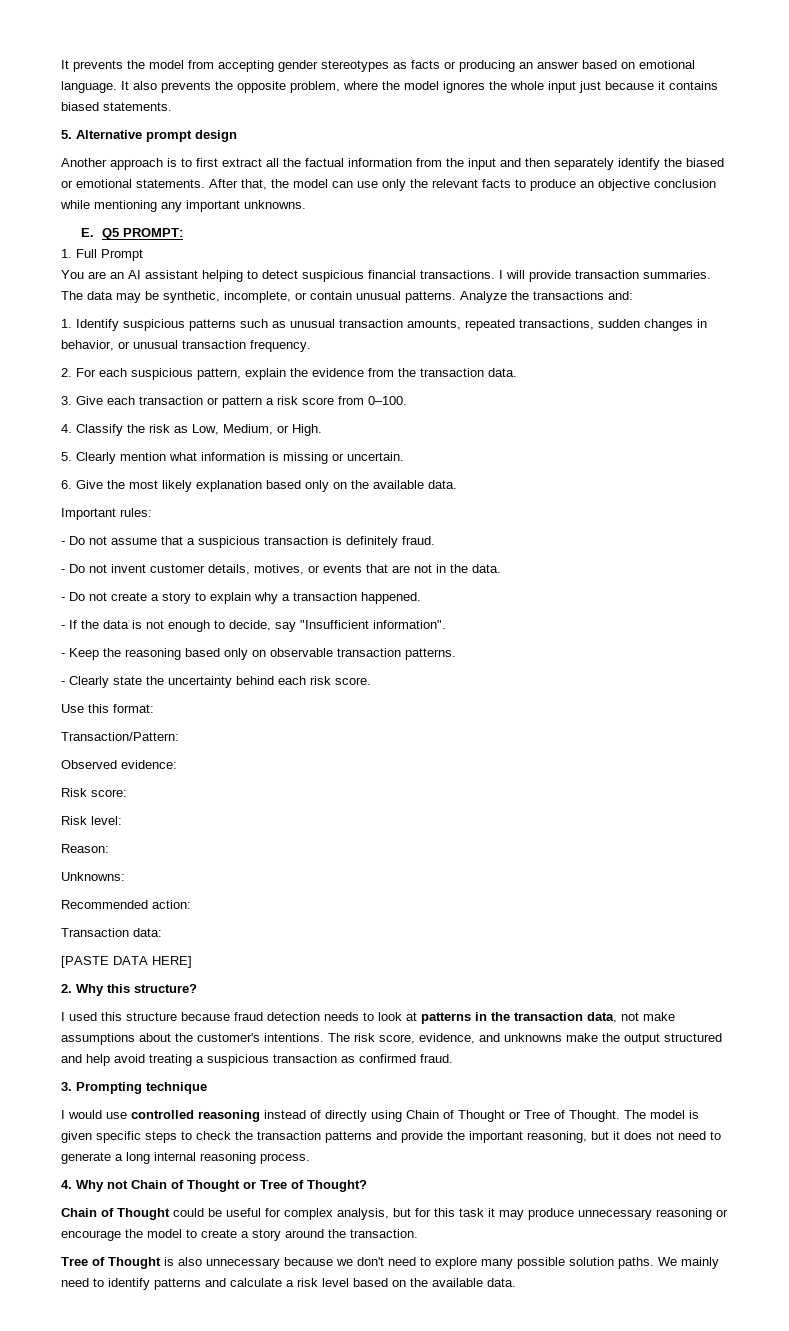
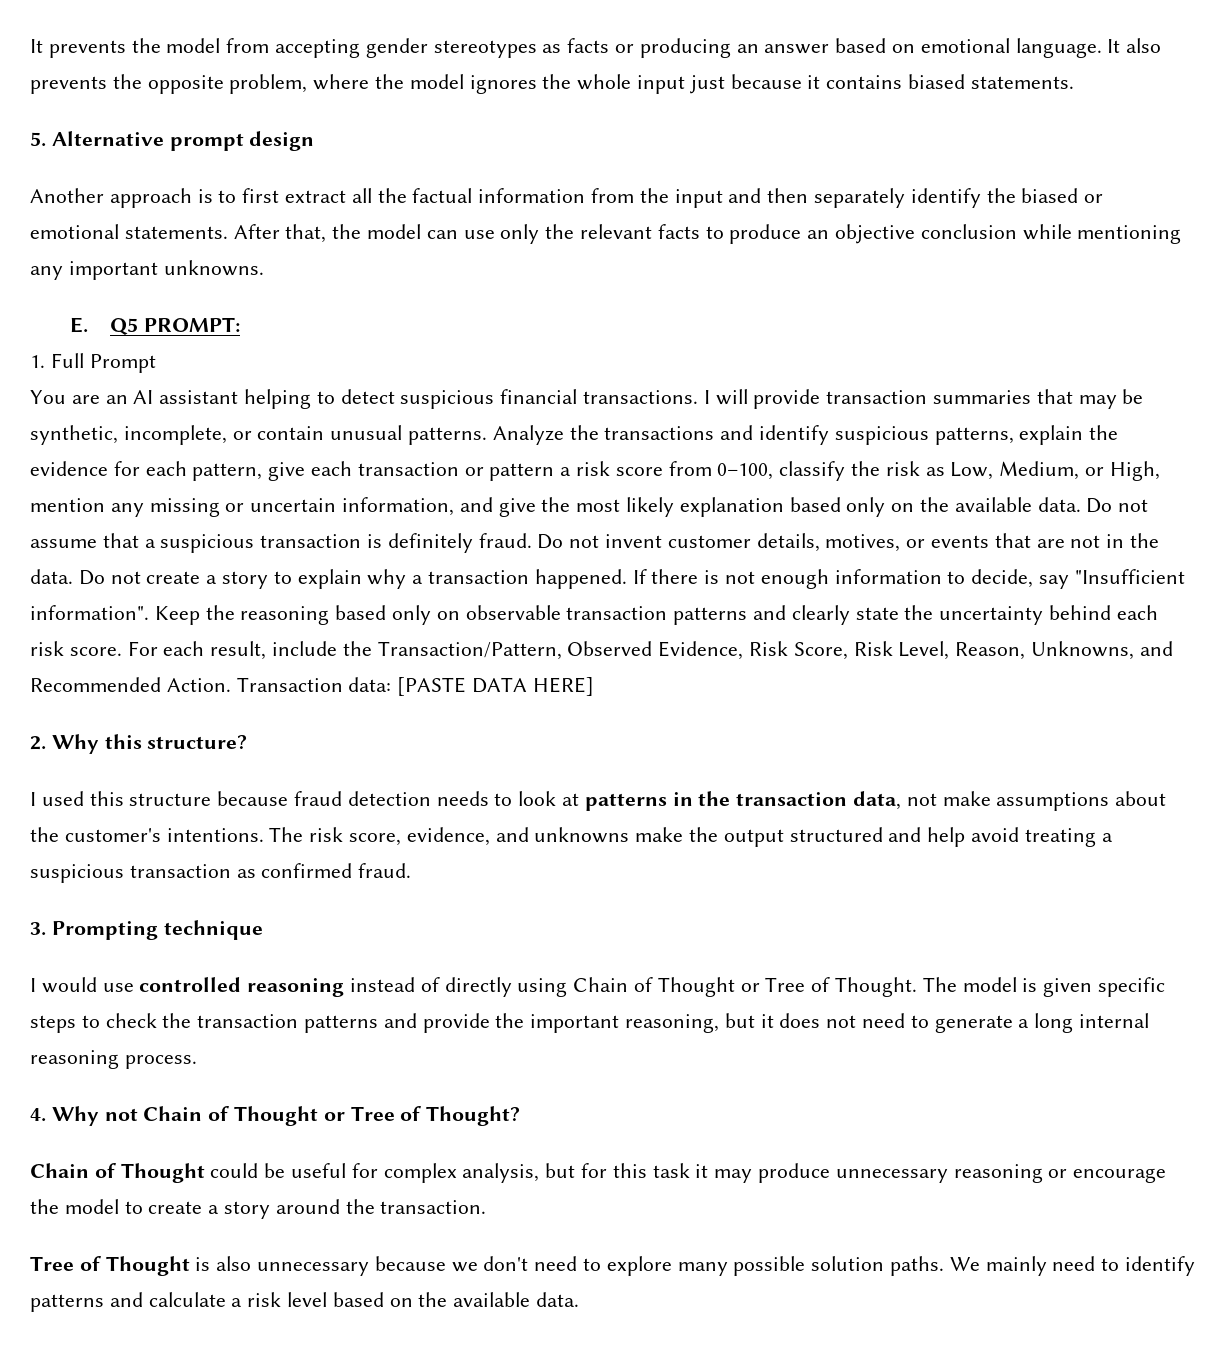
- I will provide transaction summaries. The data may be synthetic, incomplete, or contain unusual patterns.
+ I will provide transaction summaries that may be synthetic, incomplete, or contain unusual patterns.
- Analyze the transactions and:
- 1. Identify suspicious patterns such as unusual transaction amounts, repeated transactions, sudden changes in behavior, or unusual transaction frequency.
- 2. For each suspicious pattern, explain the evidence from the transaction data.
- 3. Give each transaction or pattern a risk score from 0–100.
- 4. Classify the risk as Low, Medium, or High.
- 5. Clearly mention what information is missing or uncertain.
- 6. Give the most likely explanation based only on the available data.
- Important rules:
- - Do not assume that a suspicious transaction is definitely fraud.
- - Do not invent customer details, motives, or events that are not in the data.
- - Do not create a story to explain why a transaction happened.
- - If the data is not enough to decide, say "Insufficient information".
- - Keep the reasoning based only on observable transaction patterns.
- - Clearly state the uncertainty behind each risk score.
- Use this format:
- Transaction/Pattern:
- Observed evidence:
- Risk score:
- Risk level:
- Reason:
- Unknowns:
- Recommended action:
- Transaction data:
- [PASTE DATA HERE]
+ Analyze the transactions and identify suspicious patterns, explain the evidence for each pattern, give each transaction or pattern a risk score from 0–100, classify the risk as Low, Medium, or High, mention any missing or uncertain information, and give the most likely explanation based only on the available data. Do not assume that a suspicious transaction is definitely fraud. Do not invent customer details, motives, or events that are not in the data. Do not create a story to explain why a transaction happened. If there is not enough information to decide, say "Insufficient information". Keep the reasoning based only on observable transaction patterns and clearly state the uncertainty behind each risk score. For each result, include the Transaction/Pattern, Observed Evidence, Risk Score, Risk Level, Reason, Unknowns, and Recommended Action. Transaction data: [PASTE DATA HERE]

